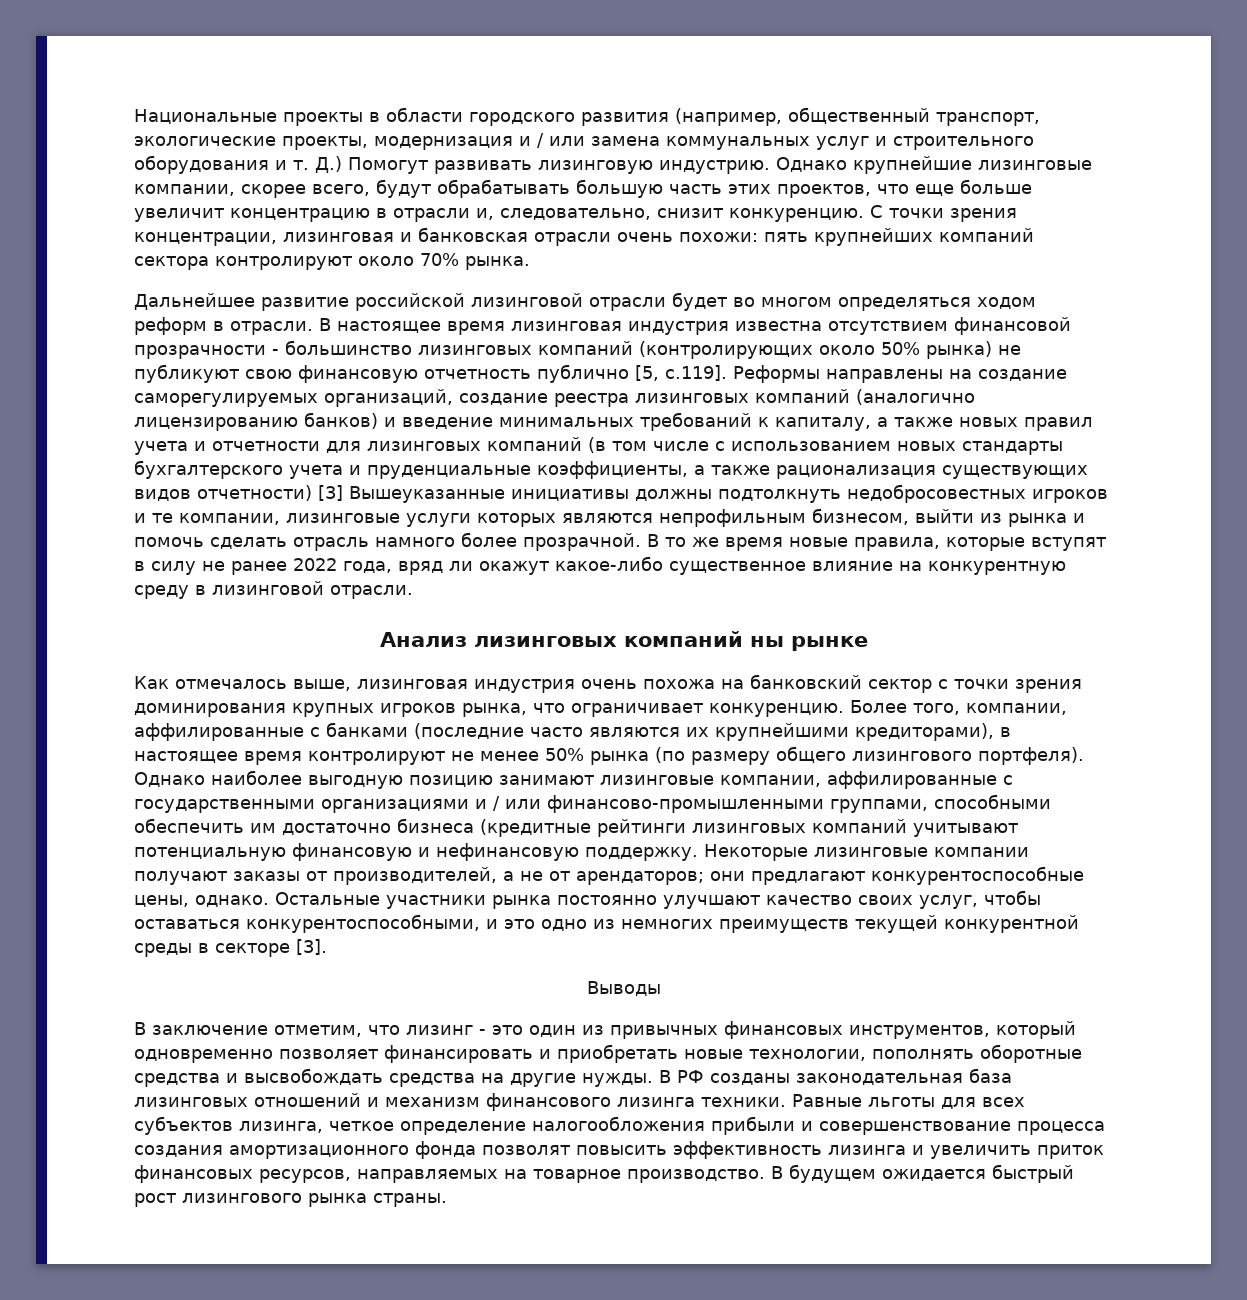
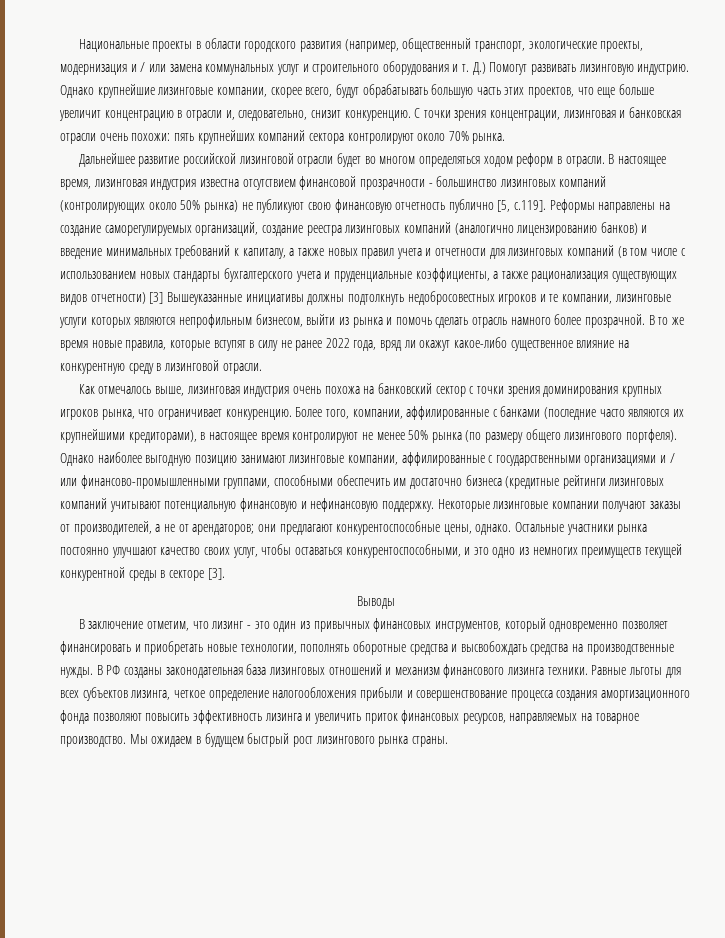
- В настоящее время лизинговая индустрия известна отсутствием финансовой прозрачности - большинство лизинговых компаний (контролирующих около 50% рынка) не публикуют свою финансовую отчетность публично [5, c.119]. Реформы направлены на создание саморегулируемых организаций, создание реестра лизинговых компаний (аналогично лицензированию банков) и введение минимальных требований к капиталу, а также новых правил учета и отчетности для лизинговых компаний (в том числе с использованием новых стандарты бухгалтерского учета и пруденциальные коэффициенты, а также рационализация существующих видов отчетности) [3] Вышеуказанные инициативы должны подтолкнуть недобросовестных игроков и те компании, лизинговые услуги которых являются непрофильным бизнесом, выйти из рынка и помочь сделать отрасль намного более прозрачной.
+ В настоящее время, лизинговая индустрия известна отсутствием финансовой прозрачности - большинство лизинговых компаний (контролирующих около 50% рынка) не публикуют свою финансовую отчетность публично [5, c.119]. Реформы направлены на создание саморегулируемых организаций, создание реестра лизинговых компаний (аналогично лицензированию банков) и введение минимальных требований к капиталу, а также новых правил учета и отчетности для лизинговых компаний (в том числе с использованием новых стандарты бухгалтерского учета и пруденциальные коэффициенты, а также рационализация существующих видов отчетности) [3] Вышеуказанные инициативы должны подтолкнуть недобросовестных игроков и те компании, лизинговые услуги которых являются непрофильным бизнесом, выйти из рынка и помочь сделать отрасль намного более прозрачной.
- Анализ лизинговых компаний ны рынке
- В заключение отметим, что лизинг - это один из привычных финансовых инструментов, который одновременно позволяет финансировать и приобретать новые технологии, пополнять оборотные средства и высвобождать средства на другие нужды.
+ В заключение отметим, что лизинг - это один из привычных финансовых инструментов, который одновременно позволяет финансировать и приобретать новые технологии, пополнять оборотные средства и высвобождать средства на производственные нужды.
- Равные льготы для всех субъектов лизинга, четкое определение налогообложения прибыли и совершенствование процесса создания амортизационного фонда позволят повысить эффективность лизинга и увеличить приток финансовых ресурсов, направляемых на товарное производство.
+ Равные льготы для всех субъектов лизинга, четкое определение налогообложения прибыли и совершенствование процесса создания амортизационного фонда позволяют повысить эффективность лизинга и увеличить приток финансовых ресурсов, направляемых на товарное производство.
- В будущем ожидается быстрый рост лизингового рынка страны.
+ Мы ожидаем в будущем быстрый рост лизингового рынка страны.

